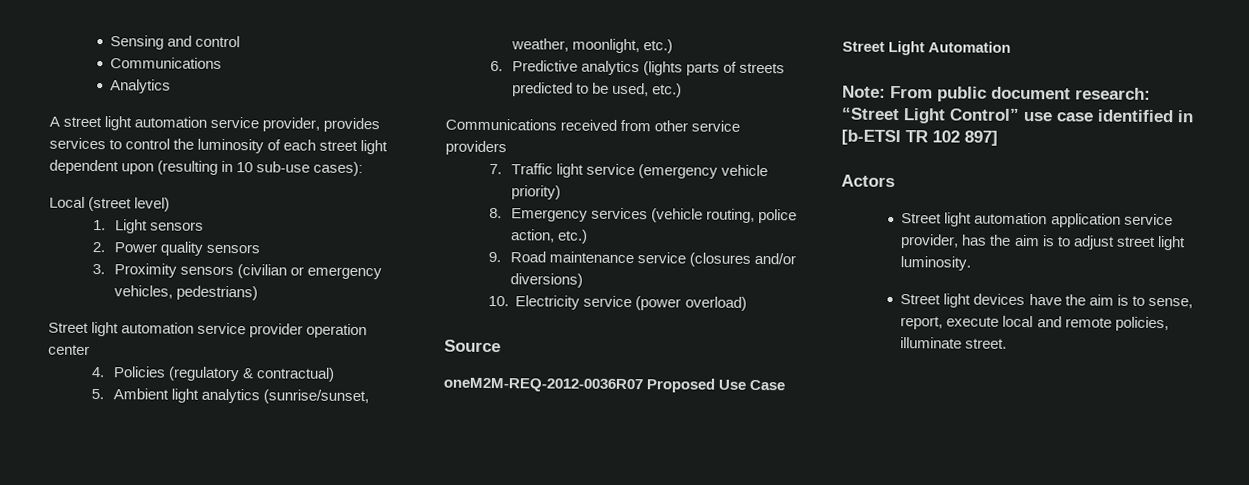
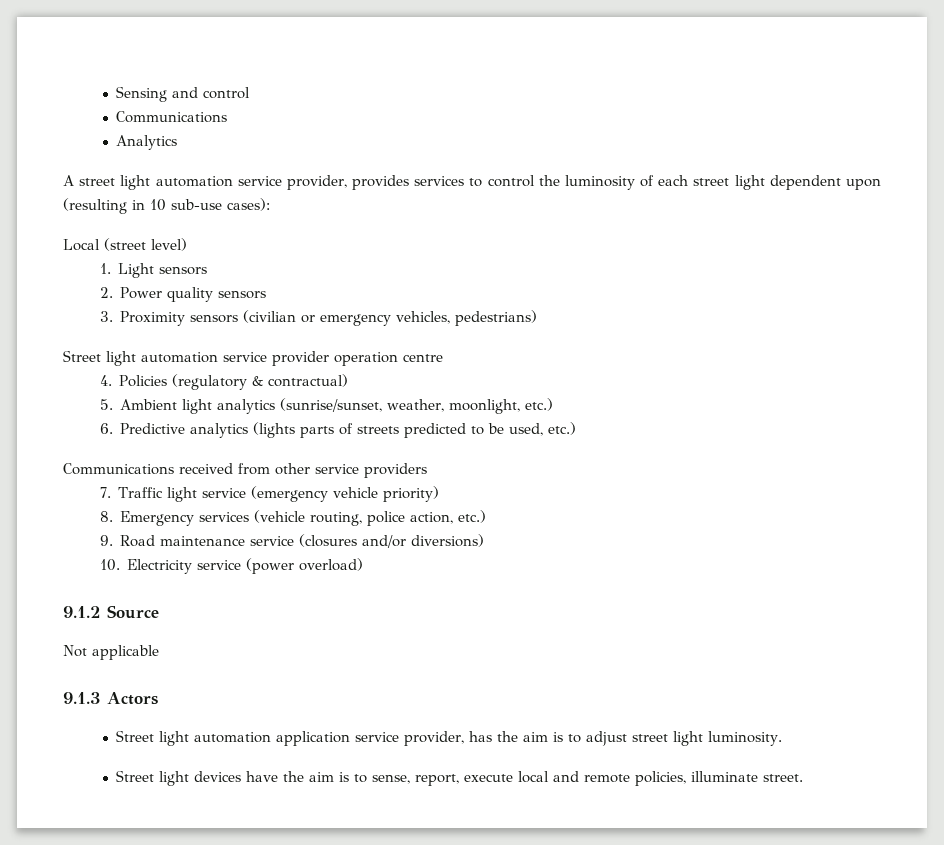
- Street light automation service provider operation center
+ Street light automation service provider operation centre
- Source
+ 9.1.2 Source
- oneM2M-REQ-2012-0036R07 Proposed Use Case Street Light Automation
- Note: From public document research: “Street Light Control” use case identified in [b-ETSI TR 102 897]
- Actors
+ Not applicable
+ 9.1.3 Actors

